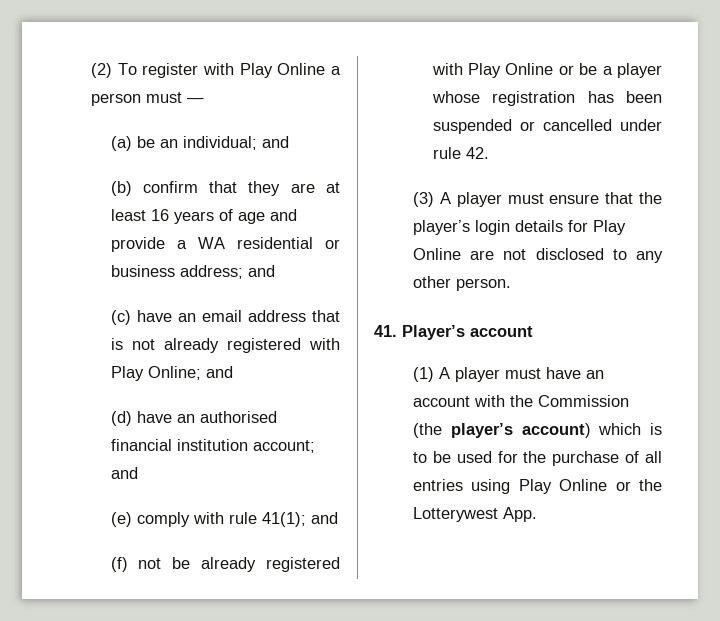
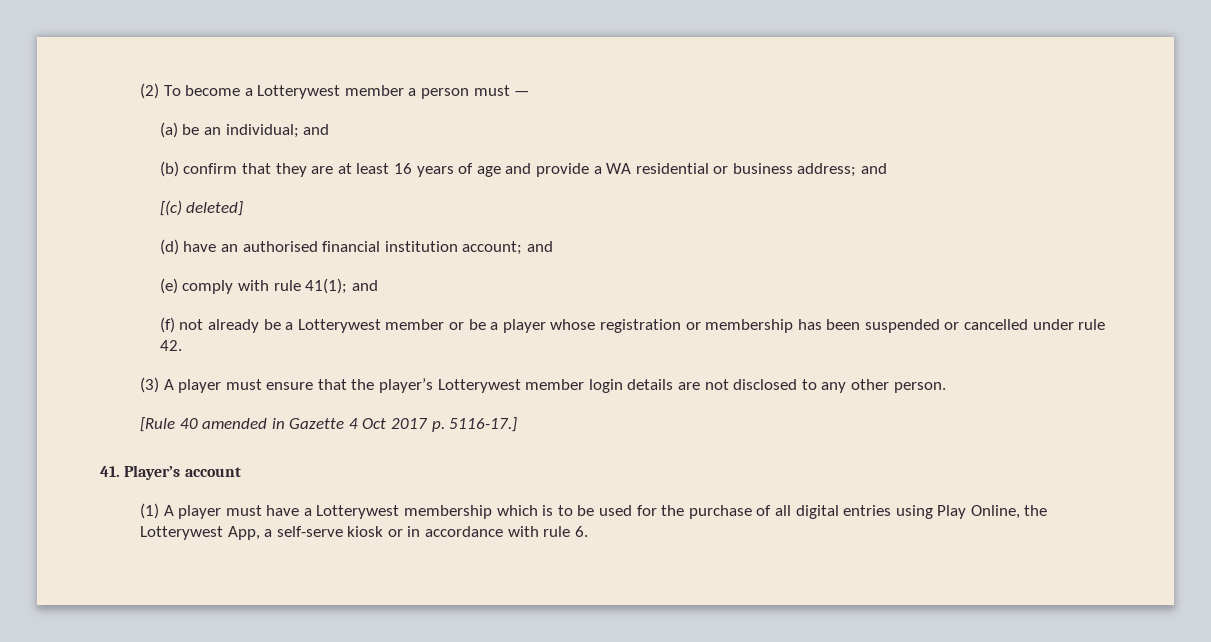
- (2) To register with Play Online a person must —
+ (2) To become a Lotterywest member a person must —
- (c) have an email address that is not already registered with Play Online; and
+ [(c) deleted]
- (f) not be already registered with Play Online or be a player whose registration has been suspended or cancelled under rule 42.
+ (f) not already be a Lotterywest member or be a player whose registration or membership has been suspended or cancelled under rule 42.
- (3) A player must ensure that the player’s login details for Play Online are not disclosed to any other person.
+ (3) A player must ensure that the player’s Lotterywest member login details are not disclosed to any other person.
+ [Rule 40 amended in Gazette 4 Oct 2017 p. 5116-17.]
- (1) A player must have an account with the Commission (the player’s account) which is to be used for the purchase of all entries using Play Online or the Lotterywest App.
+ (1) A player must have a Lotterywest membership which is to be used for the purchase of all digital entries using Play Online, the Lotterywest App, a self-serve kiosk or in accordance with rule 6.

